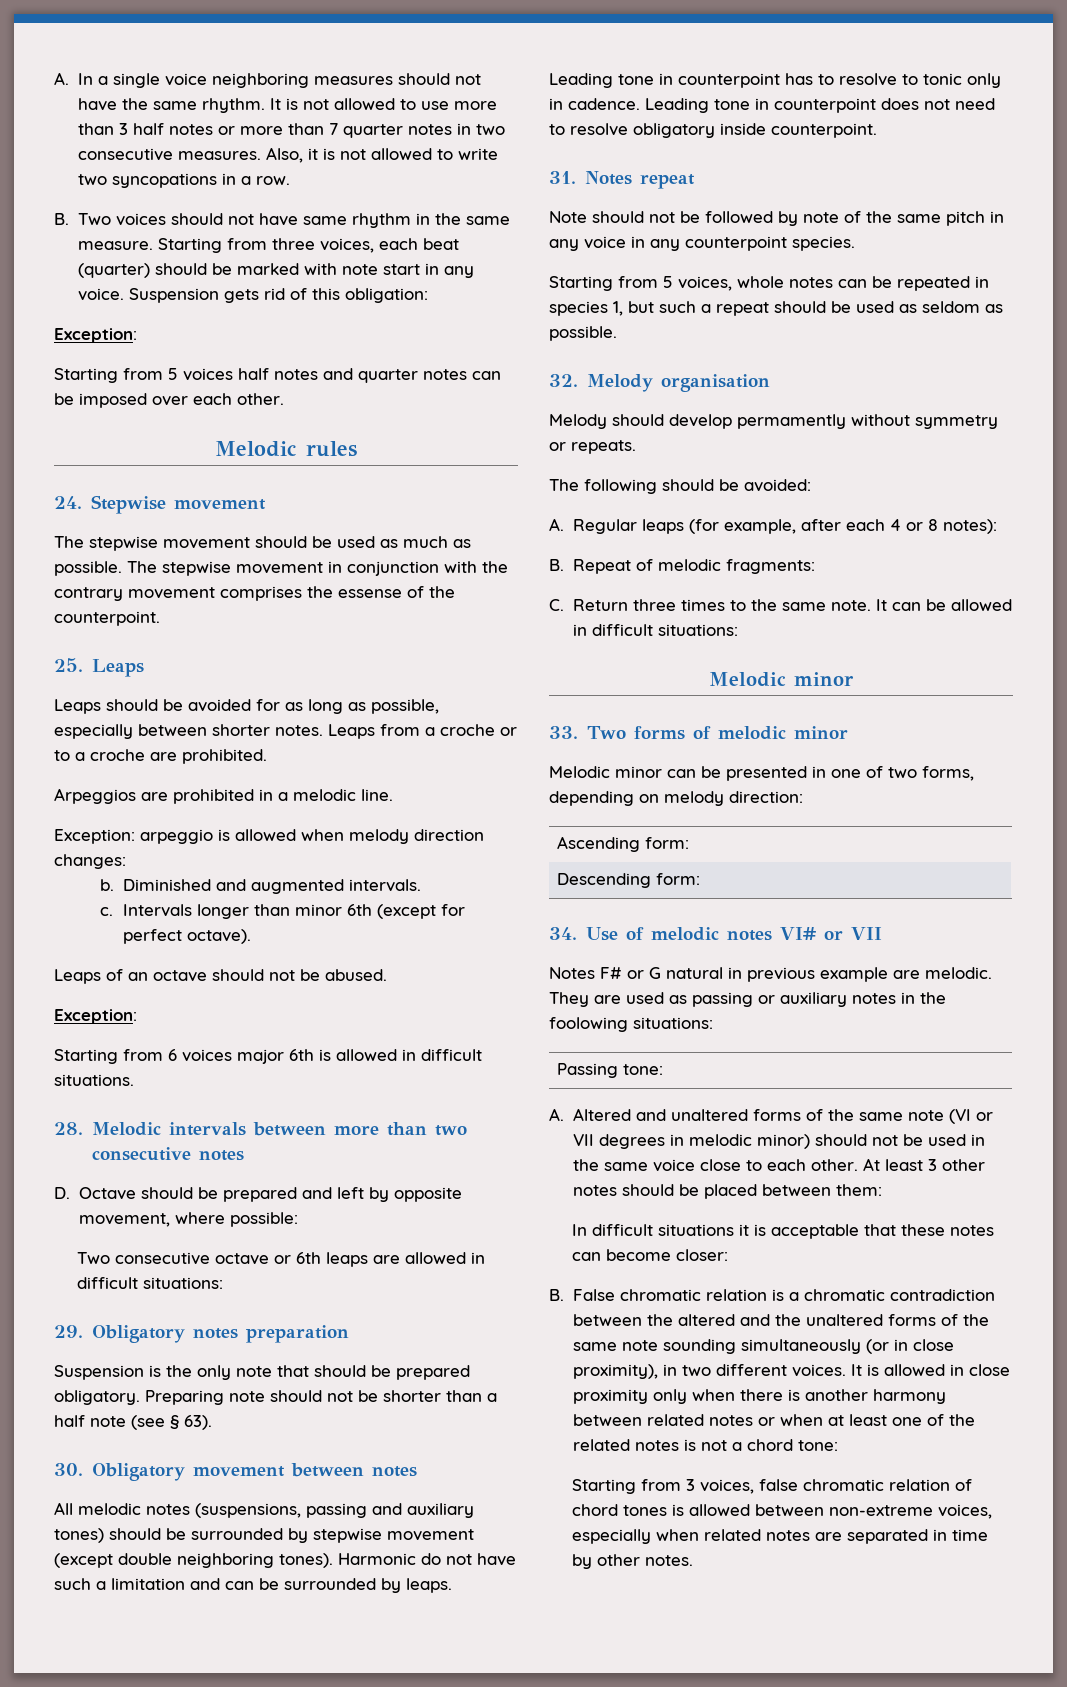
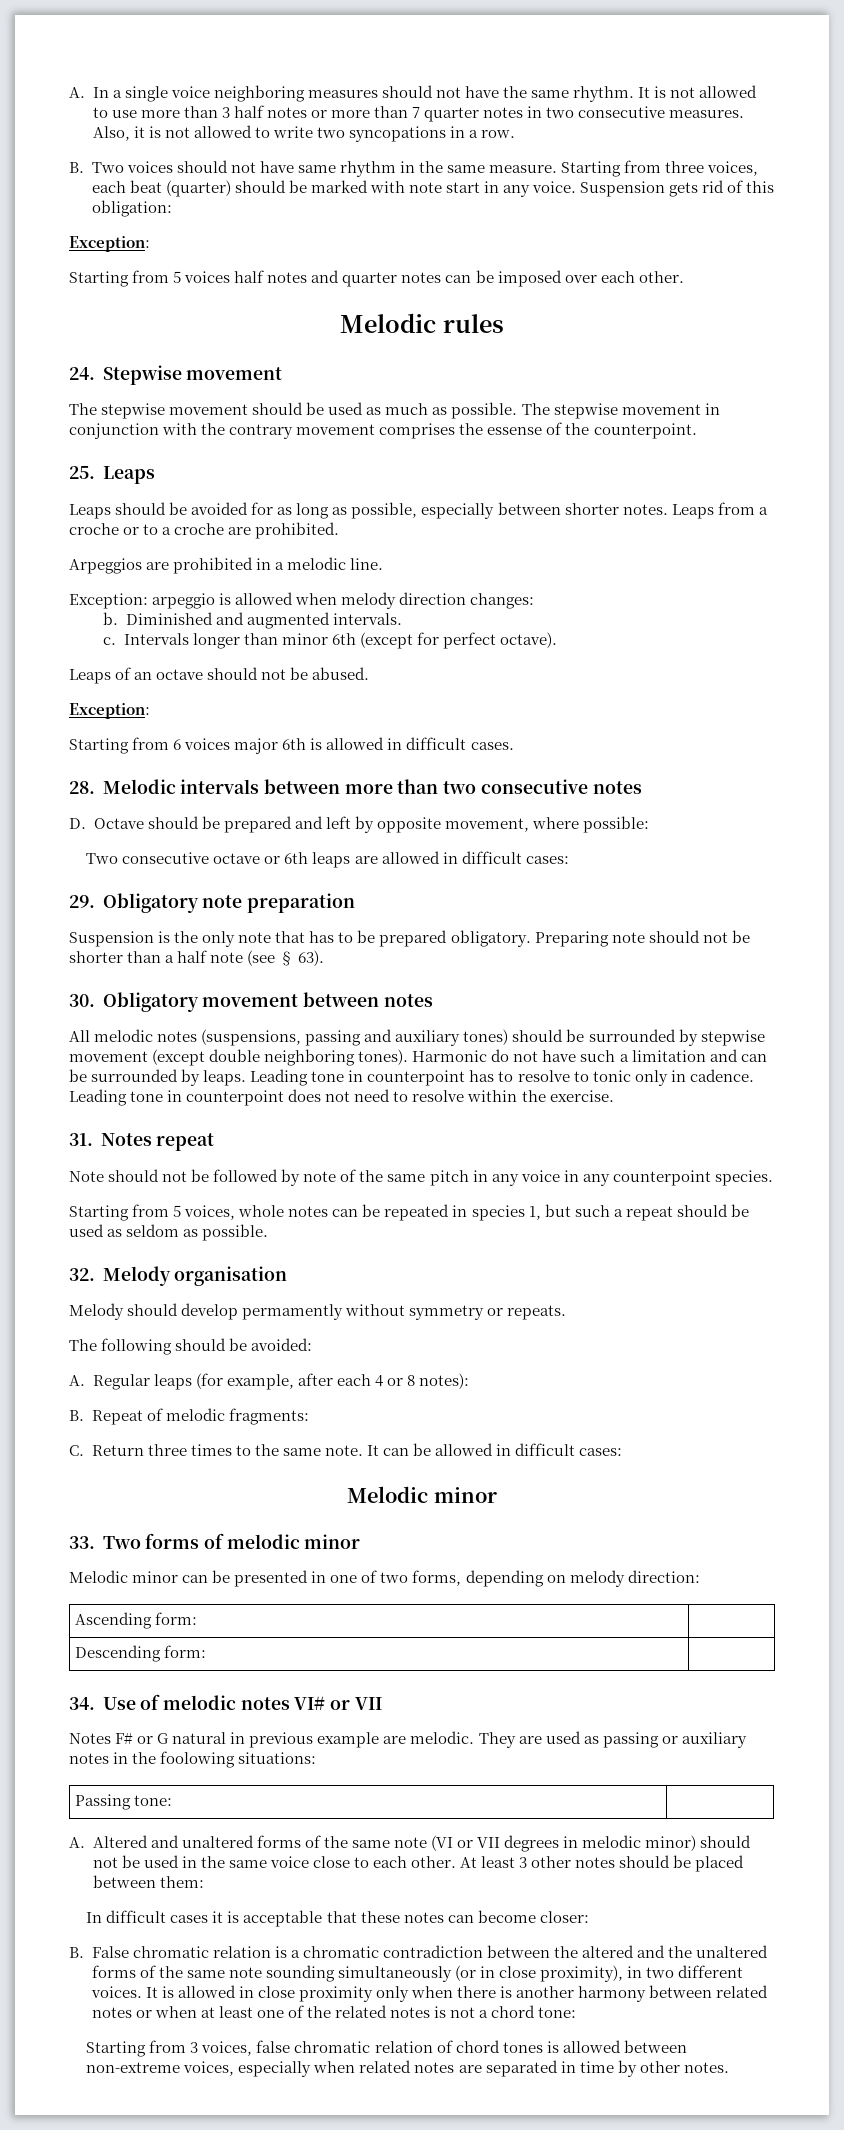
- Starting from 6 voices major 6th is allowed in difficult situations.
+ Starting from 6 voices major 6th is allowed in difficult cases.
- Two consecutive octave or 6th leaps are allowed in difficult situations:
+ Two consecutive octave or 6th leaps are allowed in difficult cases:
- 29. Obligatory notes preparation
+ 29. Obligatory note preparation
- Suspension is the only note that should be prepared obligatory.
+ Suspension is the only note that has to be prepared obligatory.
- Leading tone in counterpoint does not need to resolve obligatory inside counterpoint.
+ Leading tone in counterpoint does not need to resolve within the exercise.
- It can be allowed in difficult situations:
+ It can be allowed in difficult cases:
- In difficult situations it is acceptable that these notes can become closer:
+ In difficult cases it is acceptable that these notes can become closer:

